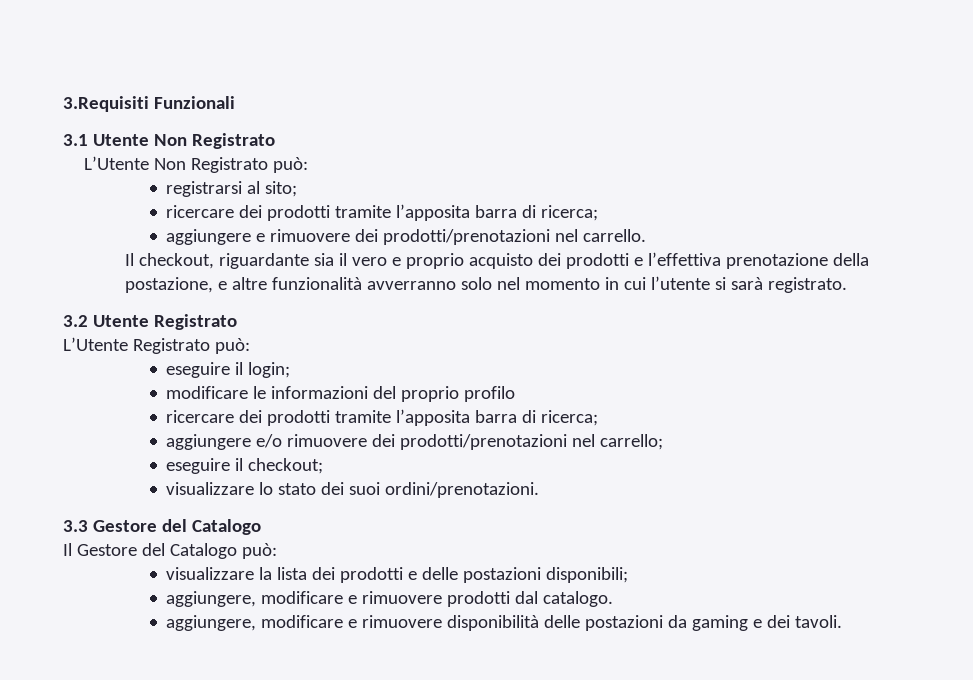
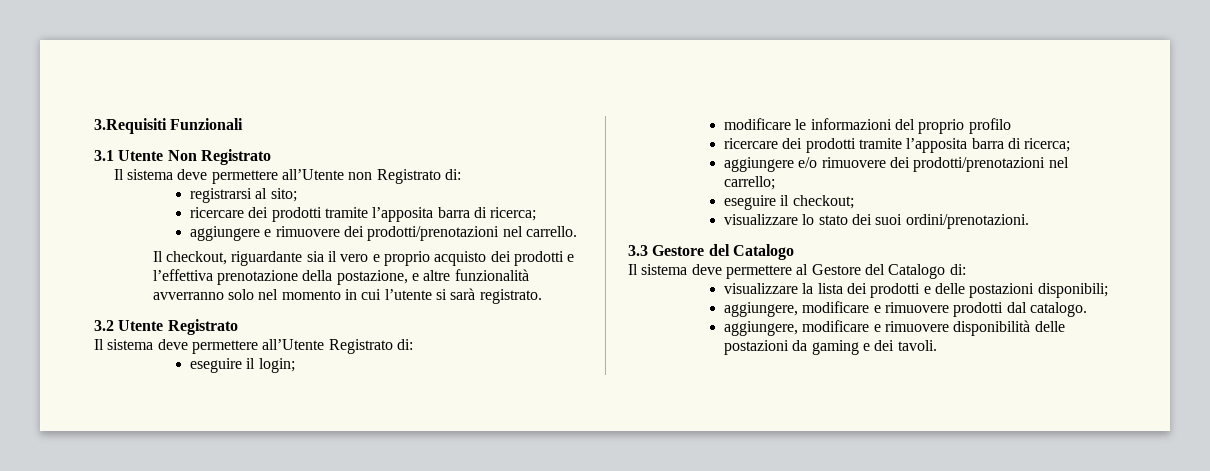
- L’Utente Non Registrato può:
+ Il sistema deve permettere all’Utente non Registrato di:
- L’Utente Registrato può:
+ Il sistema deve permettere all’Utente Registrato di:
- Il Gestore del Catalogo può:
+ Il sistema deve permettere al Gestore del Catalogo di:

